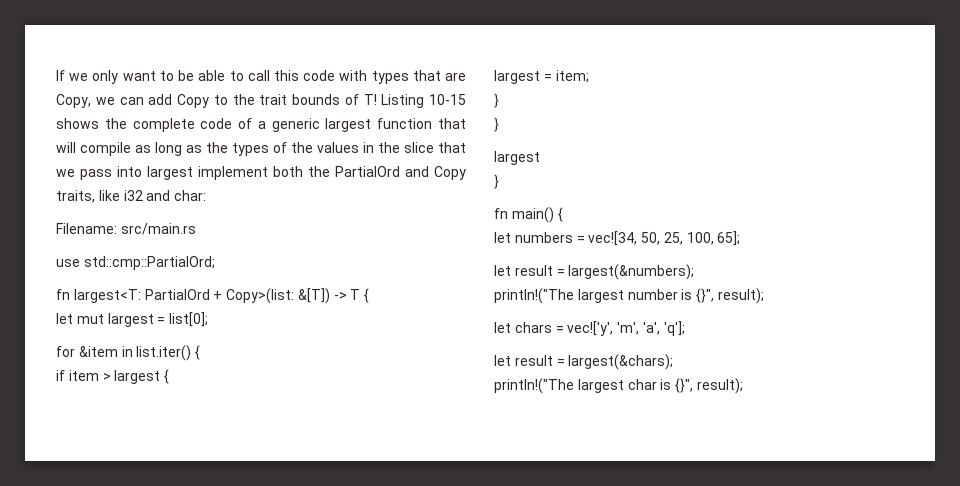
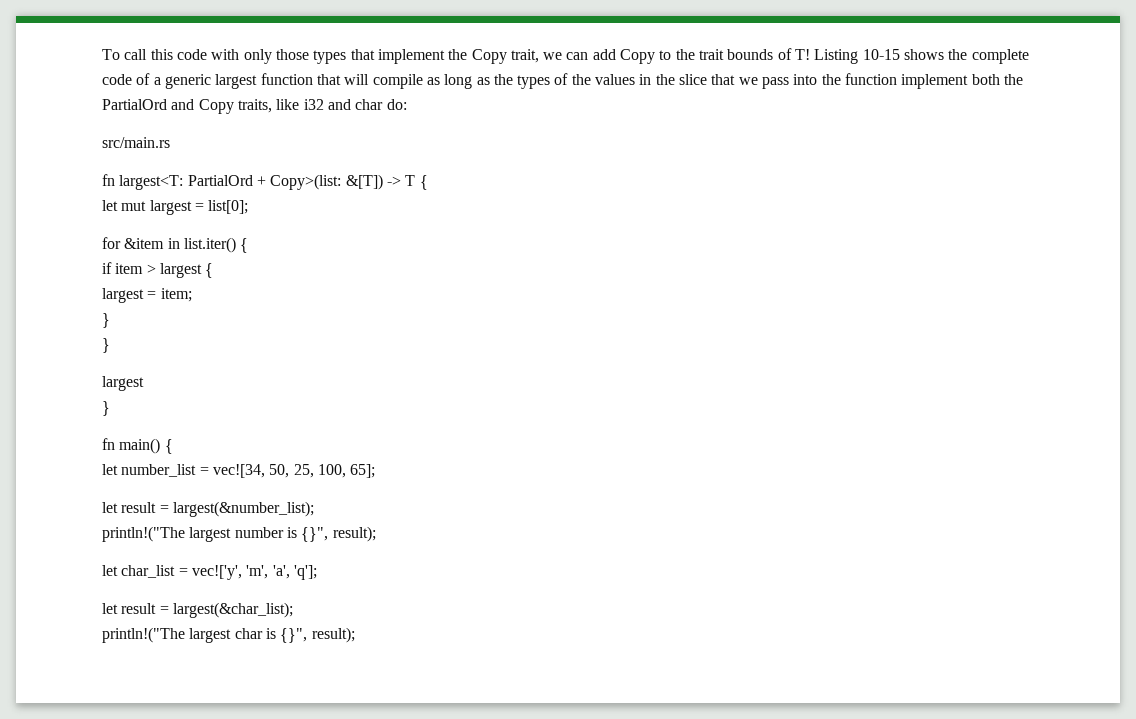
- If we only want to be able to call this code with types that are Copy, we can add Copy to the trait bounds of T!
+ To call this code with only those types that implement the Copy trait, we can add Copy to the trait bounds of T!
- Listing 10-15 shows the complete code of a generic largest function that will compile as long as the types of the values in the slice that we pass into largest implement both the PartialOrd and Copy traits, like i32 and char:
- Filename: src/main.rs
+ Listing 10-15 shows the complete code of a generic largest function that will compile as long as the types of the values in the slice that we pass into the function implement both the PartialOrd and Copy traits, like i32 and char do:
+ src/main.rs
- use std::cmp::PartialOrd;
- let numbers = vec![34, 50, 25, 100, 65];
+ let number_list = vec![34, 50, 25, 100, 65];
- let result = largest(&numbers);
+ let result = largest(&number_list);
- let chars = vec!['y', 'm', 'a', 'q'];
+ let char_list = vec!['y', 'm', 'a', 'q'];
- let result = largest(&chars);
+ let result = largest(&char_list);

